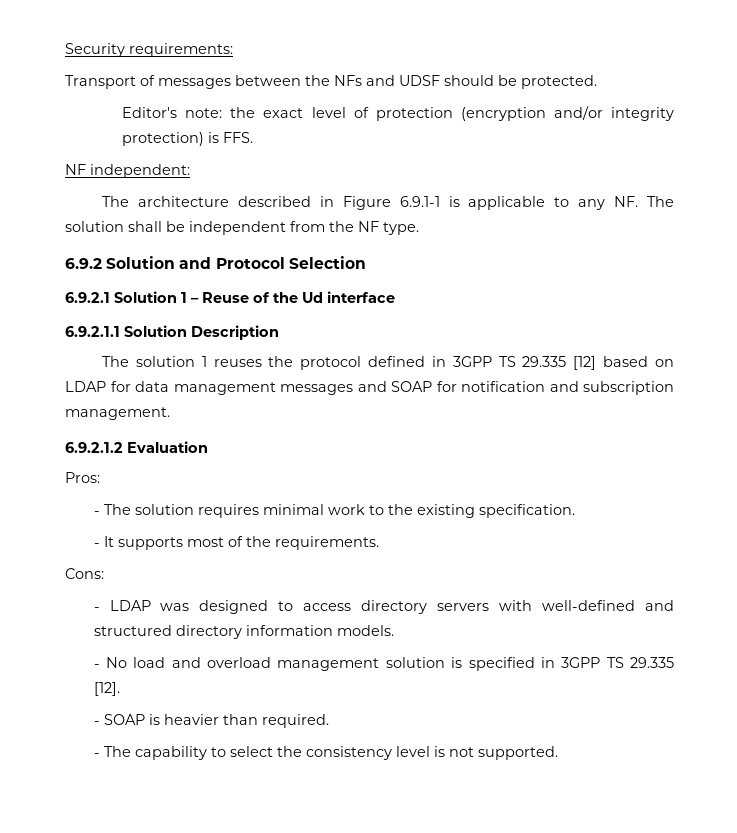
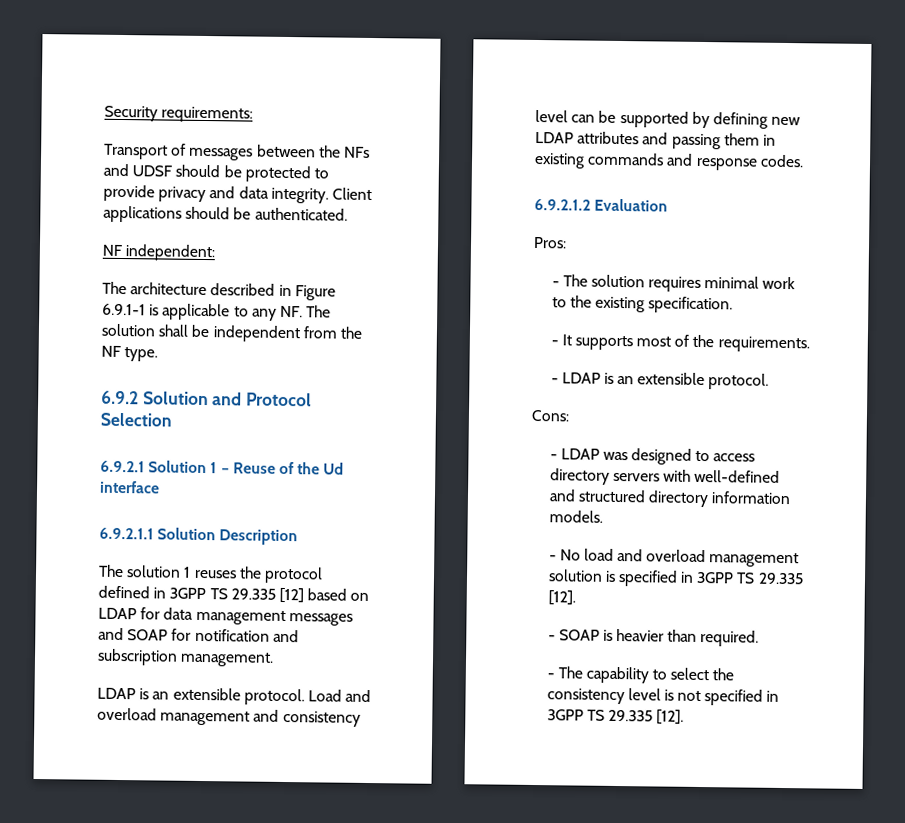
- Transport of messages between the NFs and UDSF should be protected.
- Editor's note: the exact level of protection (encryption and/or integrity protection) is FFS.
+ Transport of messages between the NFs and UDSF should be protected to provide privacy and data integrity. Client applications should be authenticated.
+ LDAP is an extensible protocol. Load and overload management and consistency level can be supported by defining new LDAP attributes and passing them in existing commands and response codes.
+ - LDAP is an extensible protocol.
- - The capability to select the consistency level is not supported.
+ - The capability to select the consistency level is not specified in 3GPP TS 29.335 [12].

